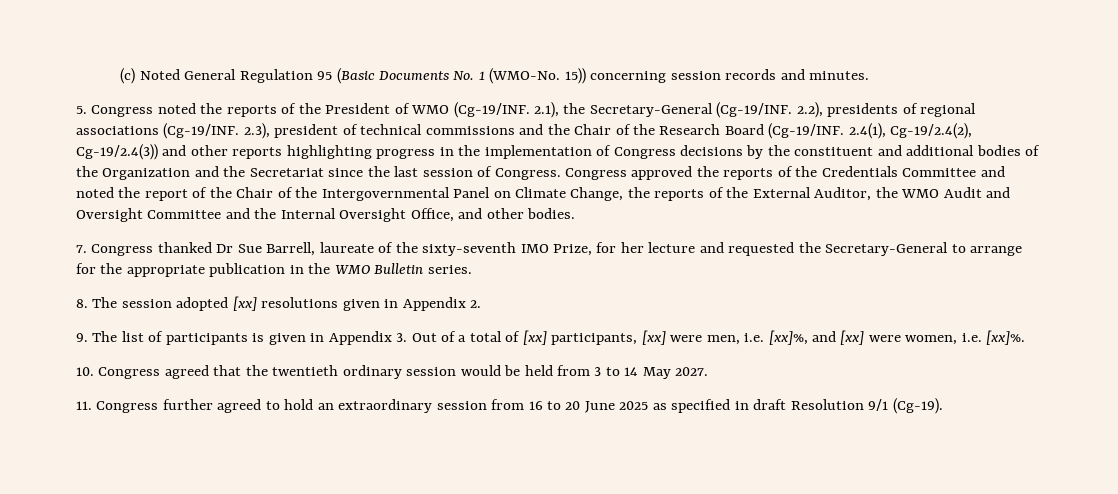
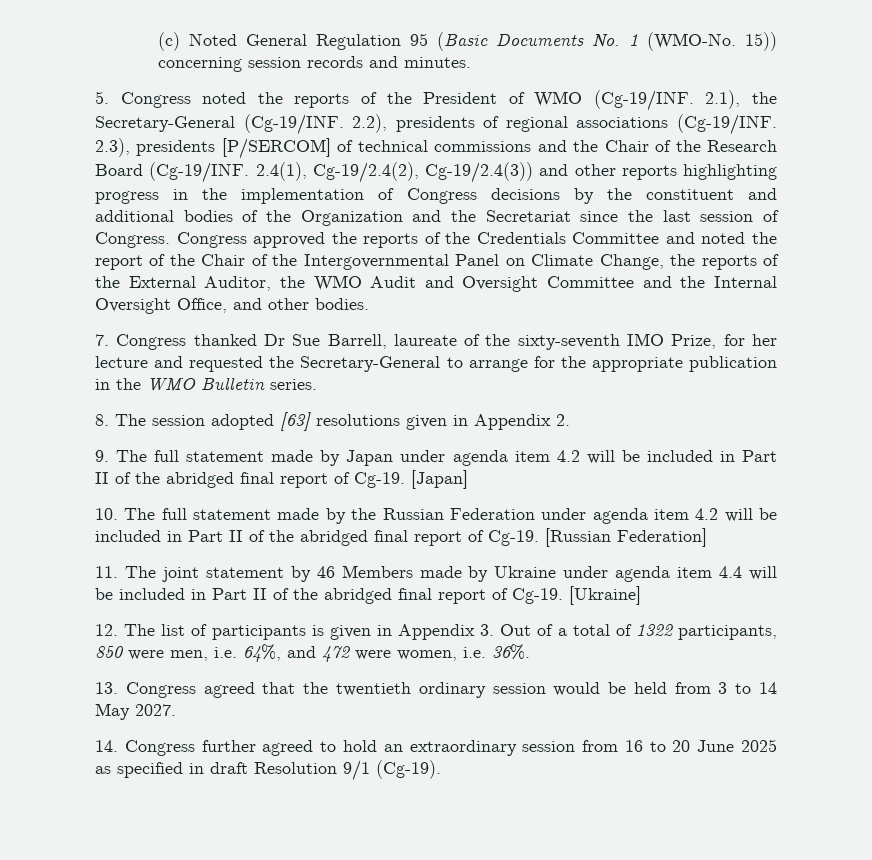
- 2.3), president of technical commissions and the Chair of the Research Board (Cg-19/INF.
+ 2.3), presidents [P/SERCOM] of technical commissions and the Chair of the Research Board (Cg-19/INF.
- 8. The session adopted [xx] resolutions given in Appendix 2.
+ 8. The session adopted [63] resolutions given in Appendix 2.
- 9. The list of participants is given in Appendix 3. Out of a total of [xx] participants, [xx] were men, i.e. [xx]%, and [xx] were women, i.e. [xx]%.
- 10. Congress agreed that the twentieth ordinary session would be held from 3 to 14 May 2027.
+ 9. The full statement made by Japan under agenda item 4.2 will be included in Part II of the abridged final report of Cg-19. [Japan]
+ 10. The full statement made by the Russian Federation under agenda item 4.2 will be included in Part II of the abridged final report of Cg-19. [Russian Federation]
+ 11. The joint statement by 46 Members made by Ukraine under agenda item 4.4 will be included in Part II of the abridged final report of Cg-19. [Ukraine]
+ 12. The list of participants is given in Appendix 3. Out of a total of 1322 participants, 850 were men, i.e. 64%, and 472 were women, i.e. 36%.
+ 13. Congress agreed that the twentieth ordinary session would be held from 3 to 14 May 2027.
- 11. Congress further agreed to hold an extraordinary session from 16 to 20 June 2025 as specified in draft Resolution 9/1 (Cg-19).
+ 14. Congress further agreed to hold an extraordinary session from 16 to 20 June 2025 as specified in draft Resolution 9/1 (Cg-19).

